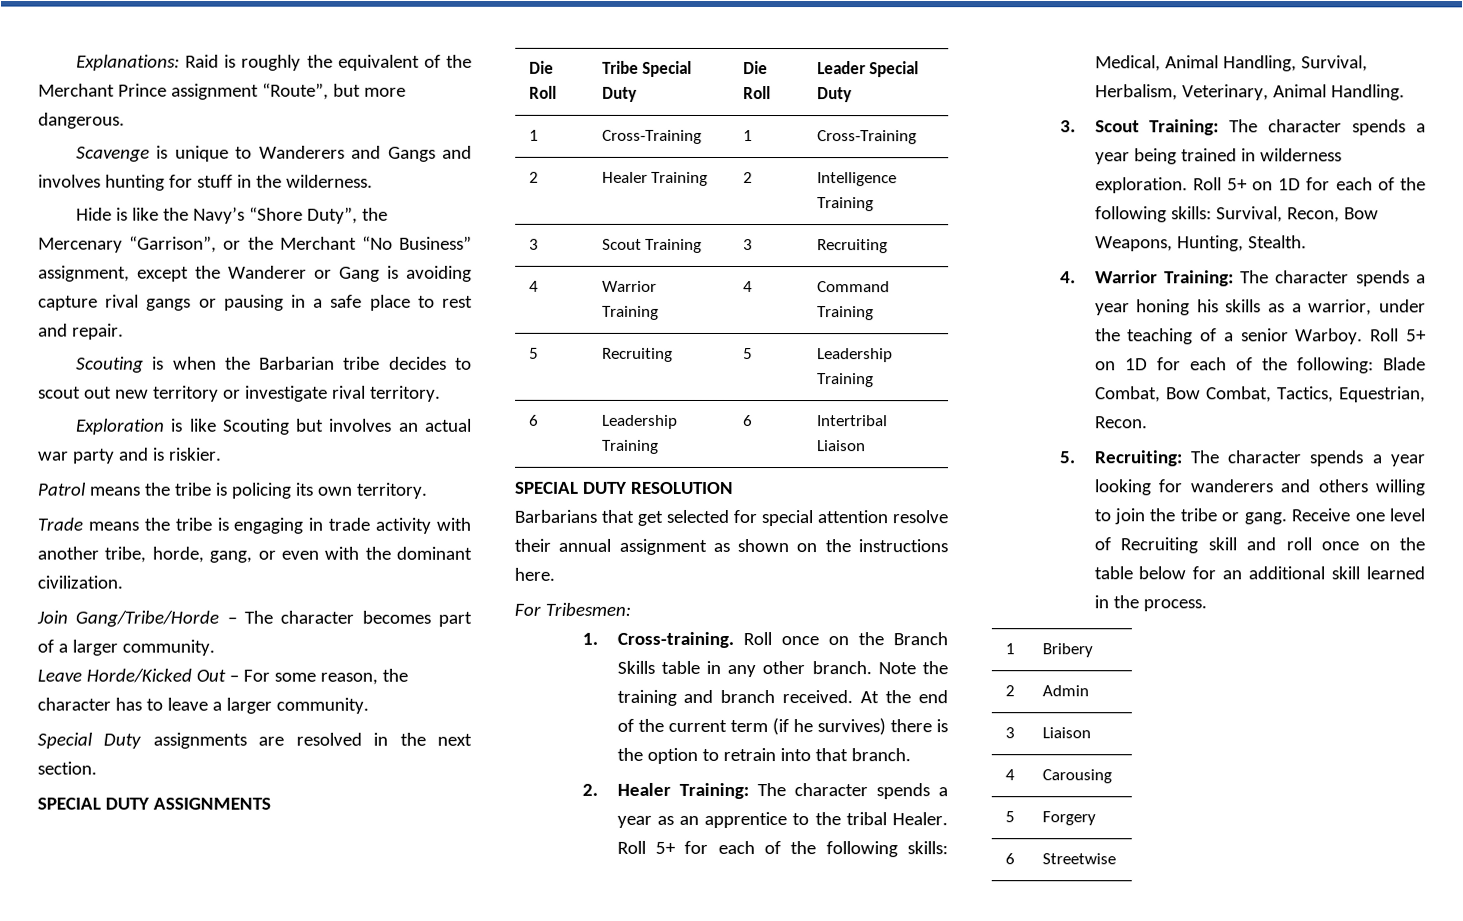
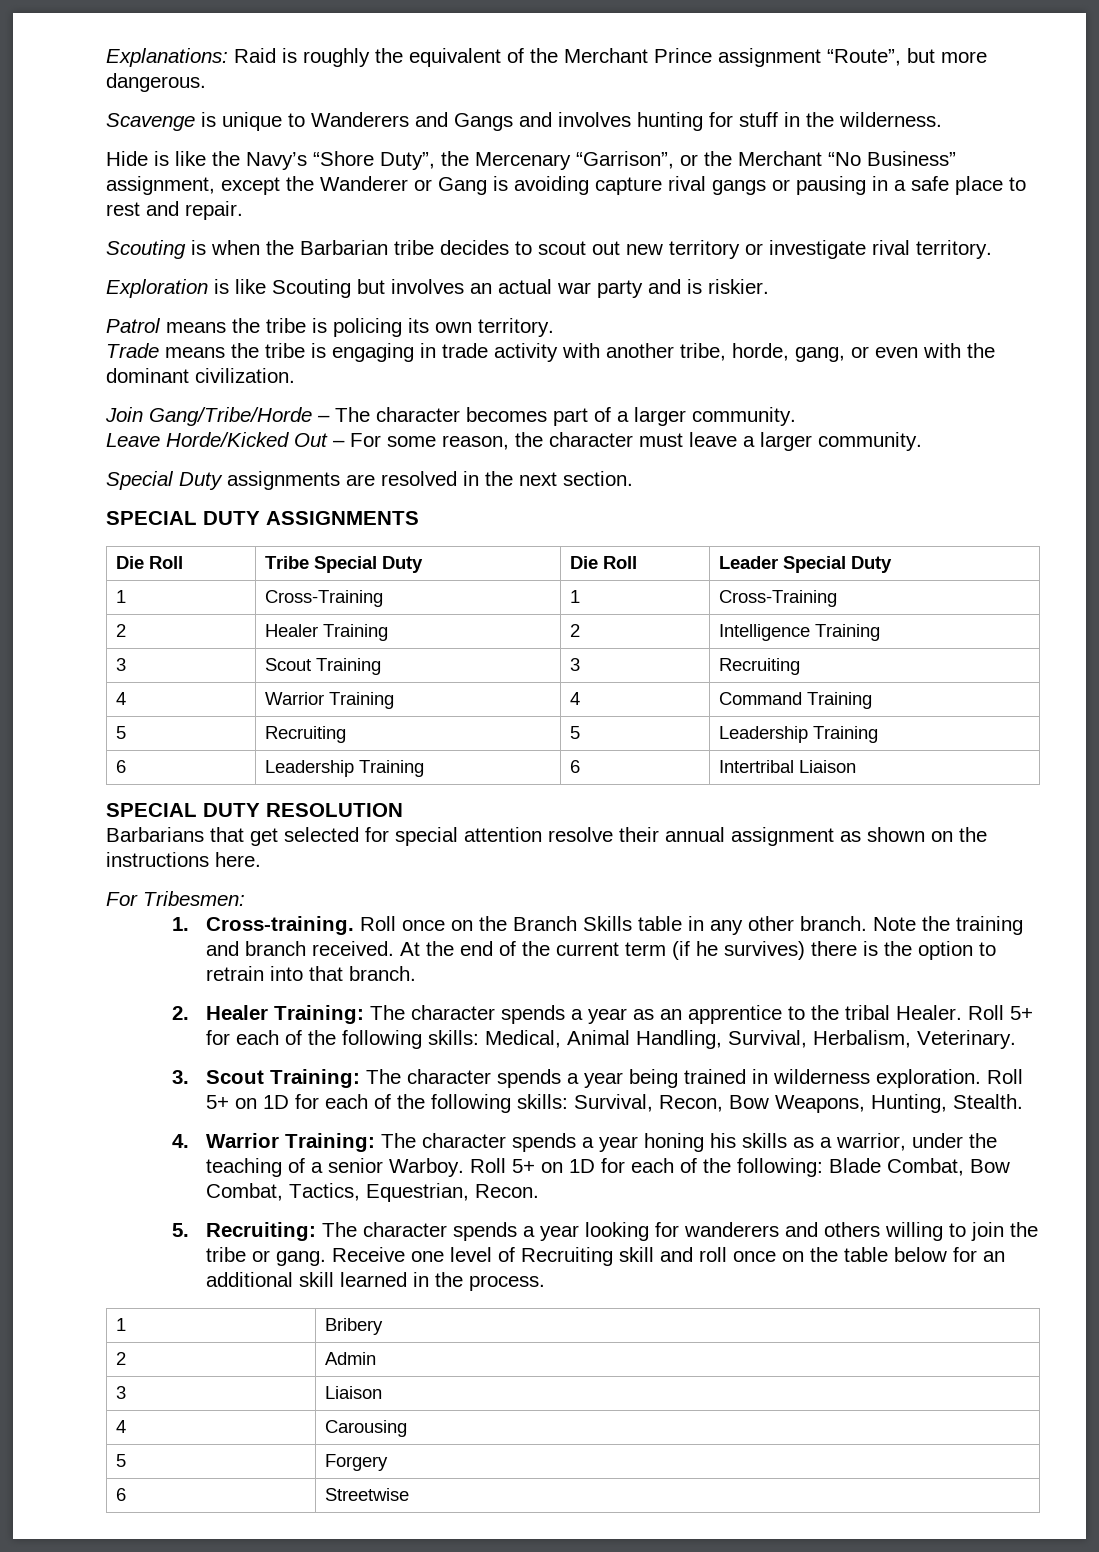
- Leave Horde/Kicked Out – For some reason, the character has to leave a larger community.
+ Leave Horde/Kicked Out – For some reason, the character must leave a larger community.
- Roll 5+ for each of the following skills: Medical, Animal Handling, Survival, Herbalism, Veterinary, Animal Handling.
+ Roll 5+ for each of the following skills: Medical, Animal Handling, Survival, Herbalism, Veterinary.

